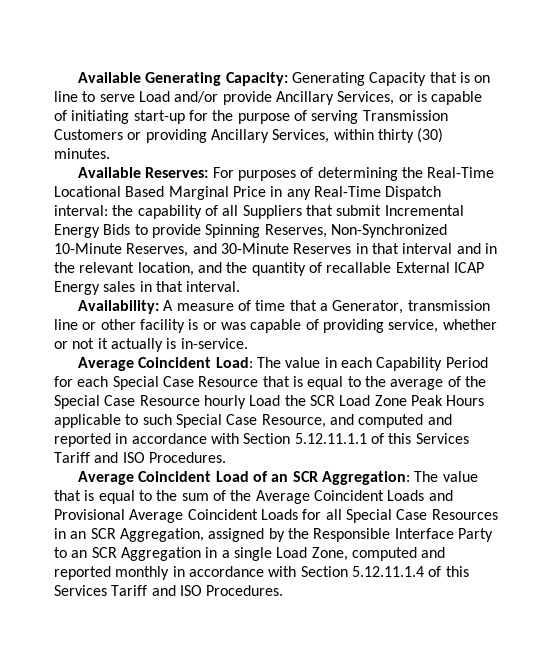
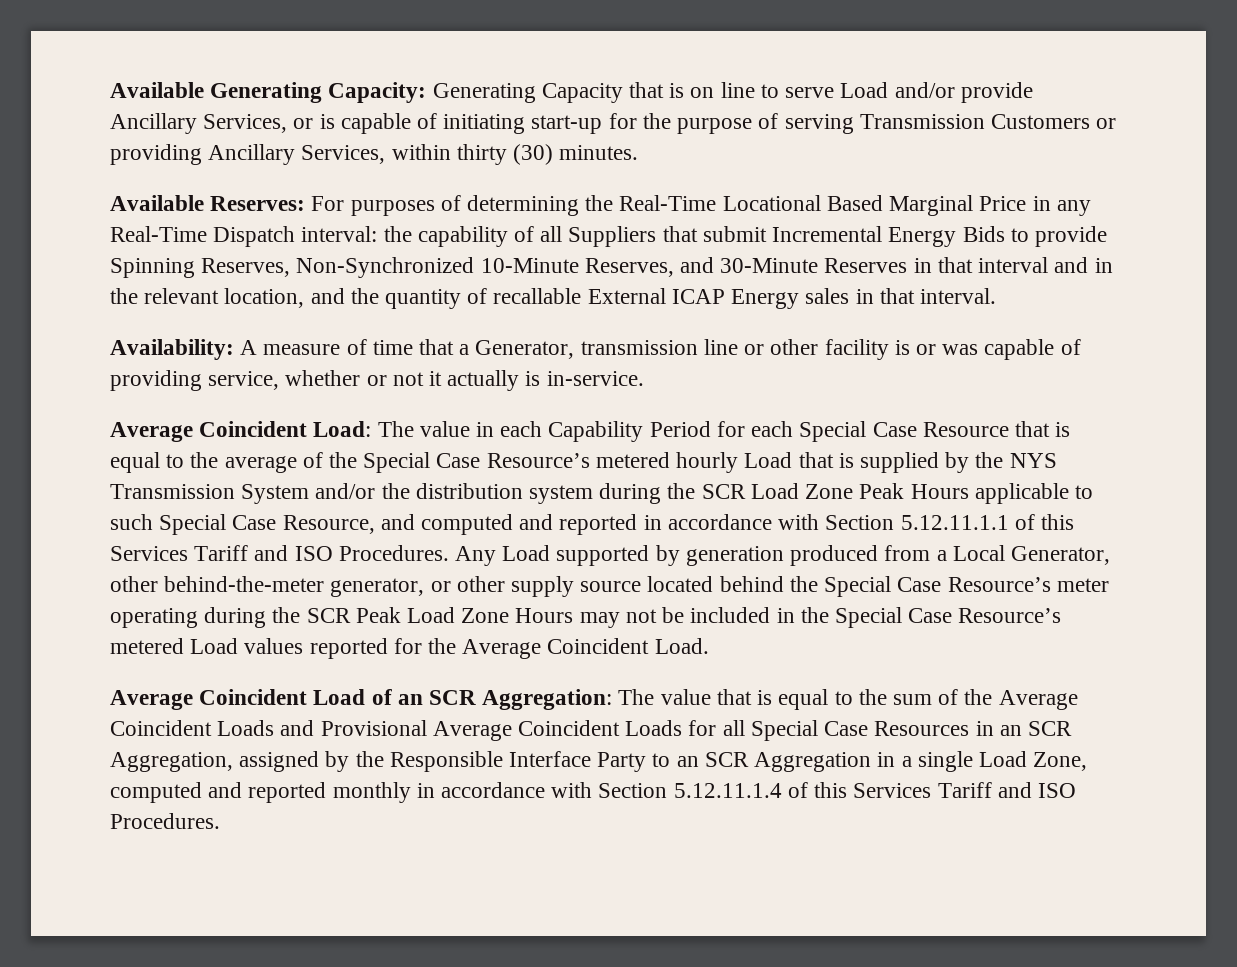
- Average Coincident Load: The value in each Capability Period for each Special Case Resource that is equal to the average of the Special Case Resource hourly Load the SCR Load Zone Peak Hours applicable to such Special Case Resource, and computed and reported in accordance with Section 5.12.11.1.1 of this Services Tariff and ISO Procedures.
+ Average Coincident Load: The value in each Capability Period for each Special Case Resource that is equal to the average of the Special Case Resource’s metered hourly Load that is supplied by the NYS Transmission System and/or the distribution system during the SCR Load Zone Peak Hours applicable to such Special Case Resource, and computed and reported in accordance with Section 5.12.11.1.1 of this Services Tariff and ISO Procedures. Any Load supported by generation produced from a Local Generator, other behind-the-meter generator, or other supply source located behind the Special Case Resource’s meter operating during the SCR Peak Load Zone Hours may not be included in the Special Case Resource’s metered Load values reported for the Average Coincident Load.

